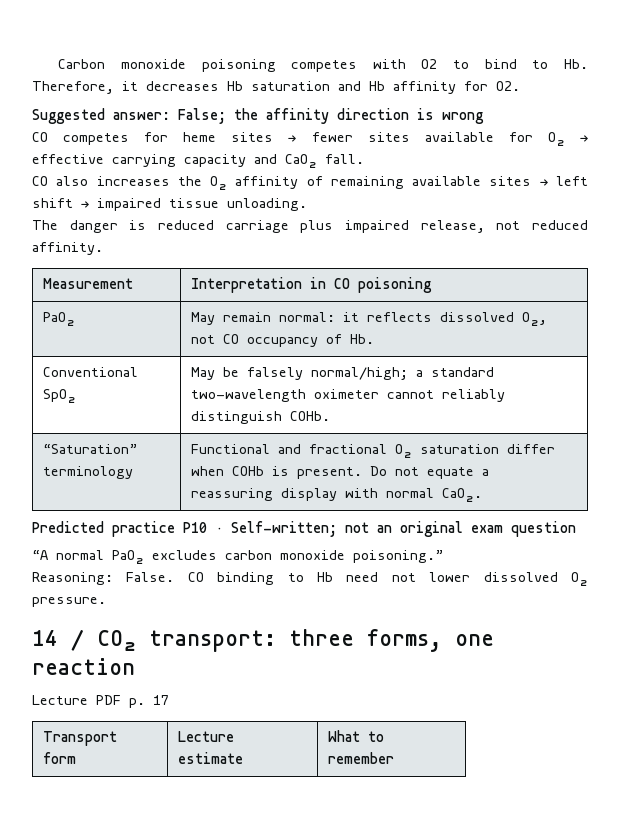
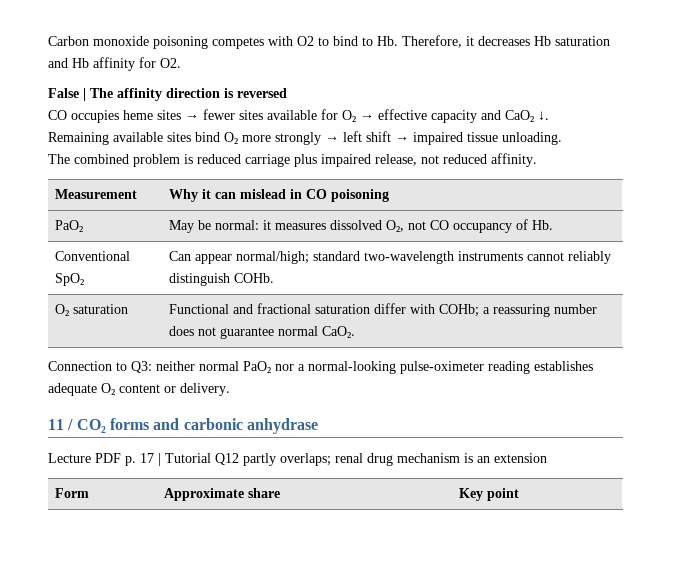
- Suggested answer: False; the affinity direction is wrong
- CO competes for heme sites → fewer sites available for O₂ → effective carrying capacity and CaO₂ fall.
- CO also increases the O₂ affinity of remaining available sites → left shift → impaired tissue unloading.
+ False | The affinity direction is reversed
+ CO occupies heme sites → fewer sites available for O₂ → effective capacity and CaO₂ ↓.
+ Remaining available sites bind O₂ more strongly → left shift → impaired tissue unloading.
- The danger is reduced carriage plus impaired release, not reduced affinity.
+ The combined problem is reduced carriage plus impaired release, not reduced affinity.
- Measurement | Interpretation in CO poisoning
+ Measurement | Why it can mislead in CO poisoning
- PaO₂ | May remain normal: it reflects dissolved O₂, not CO occupancy of Hb.
+ PaO₂ | May be normal: it measures dissolved O₂, not CO occupancy of Hb.
- Conventional SpO₂ | May be falsely normal/high; a standard two-wavelength oximeter cannot reliably distinguish COHb.
+ Conventional SpO₂ | Can appear normal/high; standard two-wavelength instruments cannot reliably distinguish COHb.
- “Saturation” terminology | Functional and fractional O₂ saturation differ when COHb is present. Do not equate a reassuring display with normal CaO₂.
- Predicted practice P10 · Self-written; not an original exam question
- “A normal PaO₂ excludes carbon monoxide poisoning.”
- Reasoning: False. CO binding to Hb need not lower dissolved O₂ pressure.
- 14 / CO₂ transport: three forms, one reaction
- Lecture PDF p. 17
- Transport form | Lecture estimate | What to remember
+ O₂ saturation | Functional and fractional saturation differ with COHb; a reassuring number does not guarantee normal CaO₂.
+ Connection to Q3: neither normal PaO₂ nor a normal-looking pulse-oximeter reading establishes adequate O₂ content or delivery.
+ 11 / CO₂ forms and carbonic anhydrase
+ Lecture PDF p. 17 | Tutorial Q12 partly overlaps; renal drug mechanism is an extension
+ Form | Approximate share | Key point

